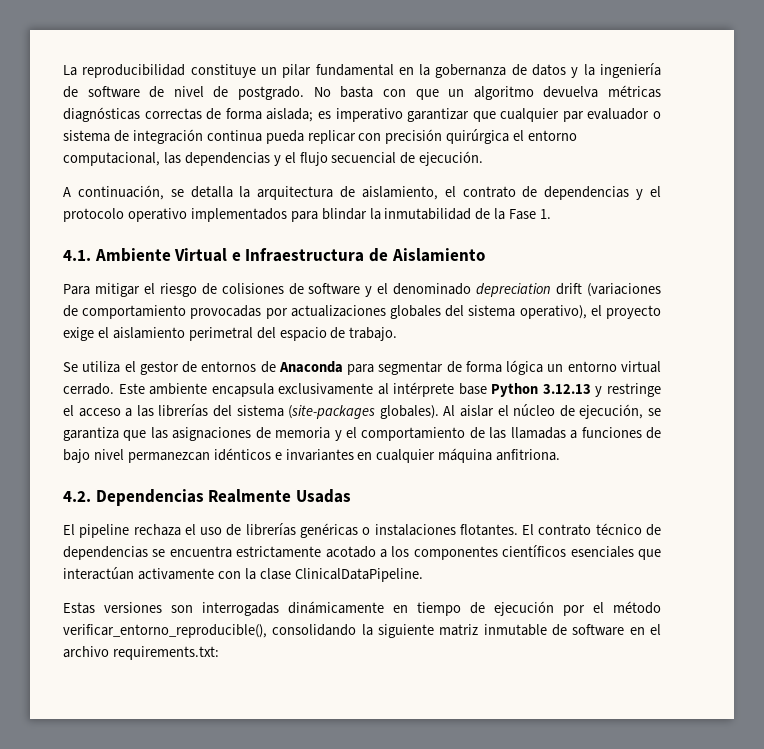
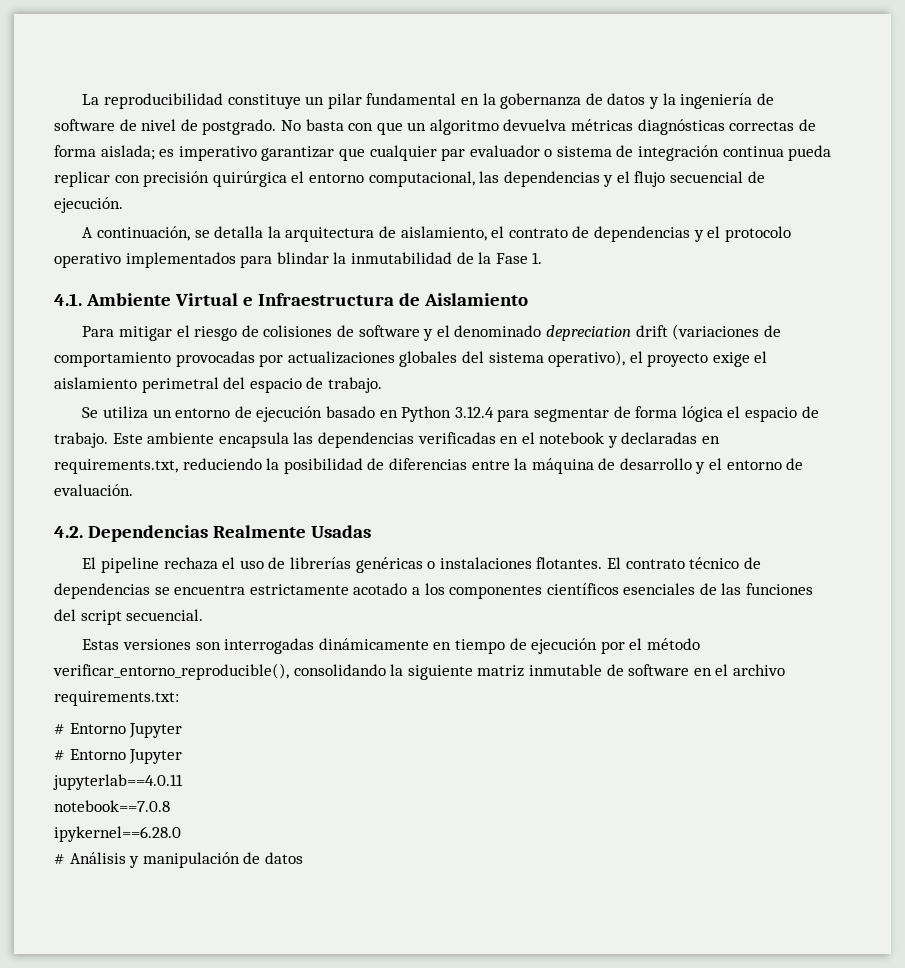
- Se utiliza el gestor de entornos de Anaconda para segmentar de forma lógica un entorno virtual cerrado. Este ambiente encapsula exclusivamente al intérprete base Python 3.12.13 y restringe el acceso a las librerías del sistema (site-packages globales). Al aislar el núcleo de ejecución, se garantiza que las asignaciones de memoria y el comportamiento de las llamadas a funciones de bajo nivel permanezcan idénticos e invariantes en cualquier máquina anfitriona.
+ Se utiliza un entorno de ejecución basado en Python 3.12.4 para segmentar de forma lógica el espacio de trabajo. Este ambiente encapsula las dependencias verificadas en el notebook y declaradas en requirements.txt, reduciendo la posibilidad de diferencias entre la máquina de desarrollo y el entorno de evaluación.
- El contrato técnico de dependencias se encuentra estrictamente acotado a los componentes científicos esenciales que interactúan activamente con la clase ClinicalDataPipeline.
+ El contrato técnico de dependencias se encuentra estrictamente acotado a los componentes científicos esenciales de las funciones del script secuencial.
  Estas versiones son interrogadas dinámicamente en tiempo de ejecución por el método verificar_entorno_reproducible(), consolidando la siguiente matriz inmutable de software en el archivo requirements.txt:
+ # Entorno Jupyter
+ # Entorno Jupyter
+ jupyterlab==4.0.11
+ notebook==7.0.8
+ ipykernel==6.28.0
+ # Análisis y manipulación de datos

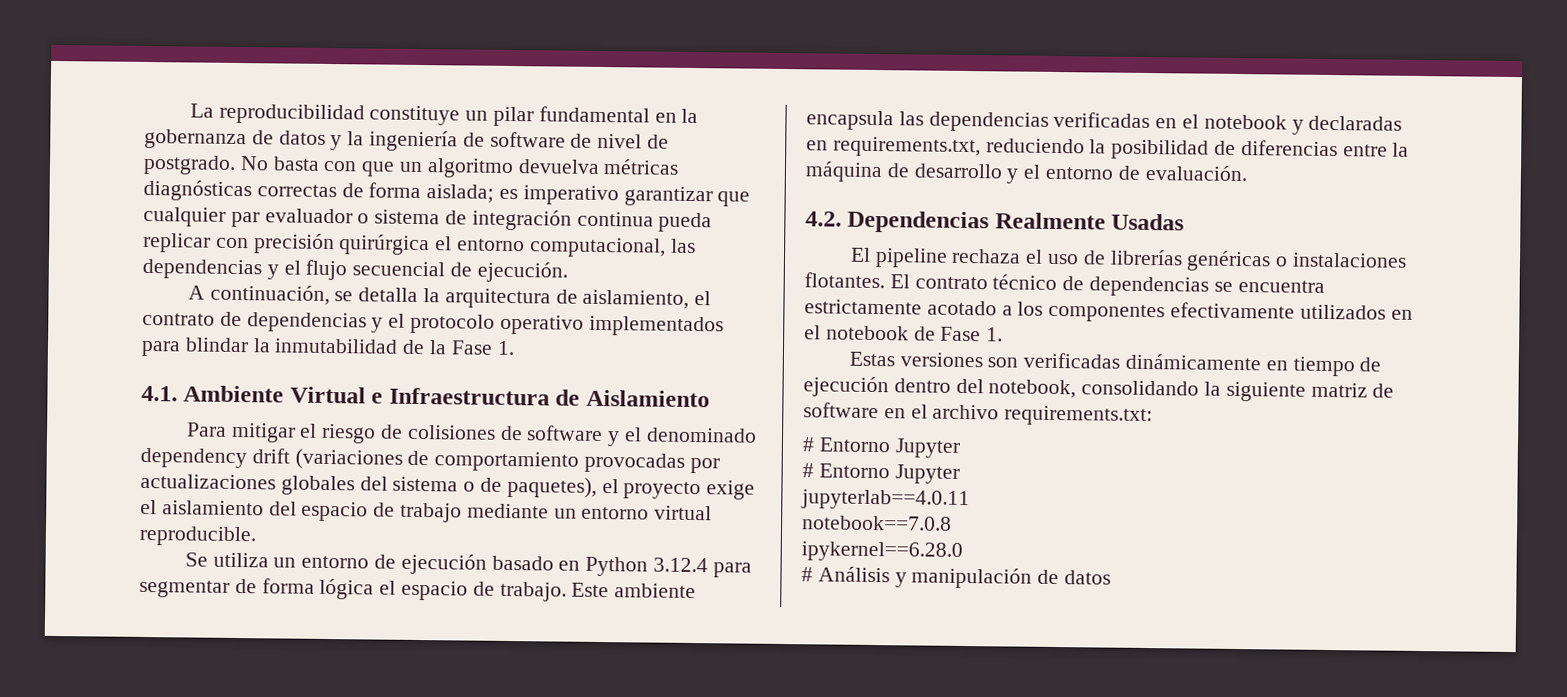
- Para mitigar el riesgo de colisiones de software y el denominado depreciation drift (variaciones de comportamiento provocadas por actualizaciones globales del sistema operativo), el proyecto exige el aislamiento perimetral del espacio de trabajo.
+ Para mitigar el riesgo de colisiones de software y el denominado dependency drift (variaciones de comportamiento provocadas por actualizaciones globales del sistema o de paquetes), el proyecto exige el aislamiento del espacio de trabajo mediante un entorno virtual reproducible.
- El contrato técnico de dependencias se encuentra estrictamente acotado a los componentes científicos esenciales de las funciones del script secuencial.
+ El contrato técnico de dependencias se encuentra estrictamente acotado a los componentes efectivamente utilizados en el notebook de Fase 1.
- Estas versiones son interrogadas dinámicamente en tiempo de ejecución por el método verificar_entorno_reproducible(), consolidando la siguiente matriz inmutable de software en el archivo requirements.txt:
+ Estas versiones son verificadas dinámicamente en tiempo de ejecución dentro del notebook, consolidando la siguiente matriz de software en el archivo requirements.txt:

